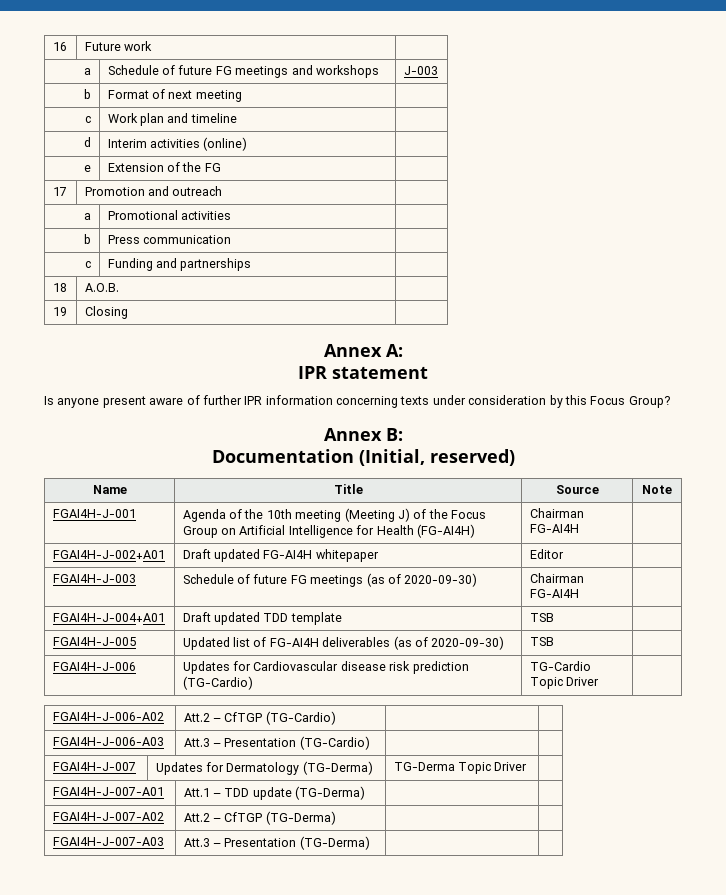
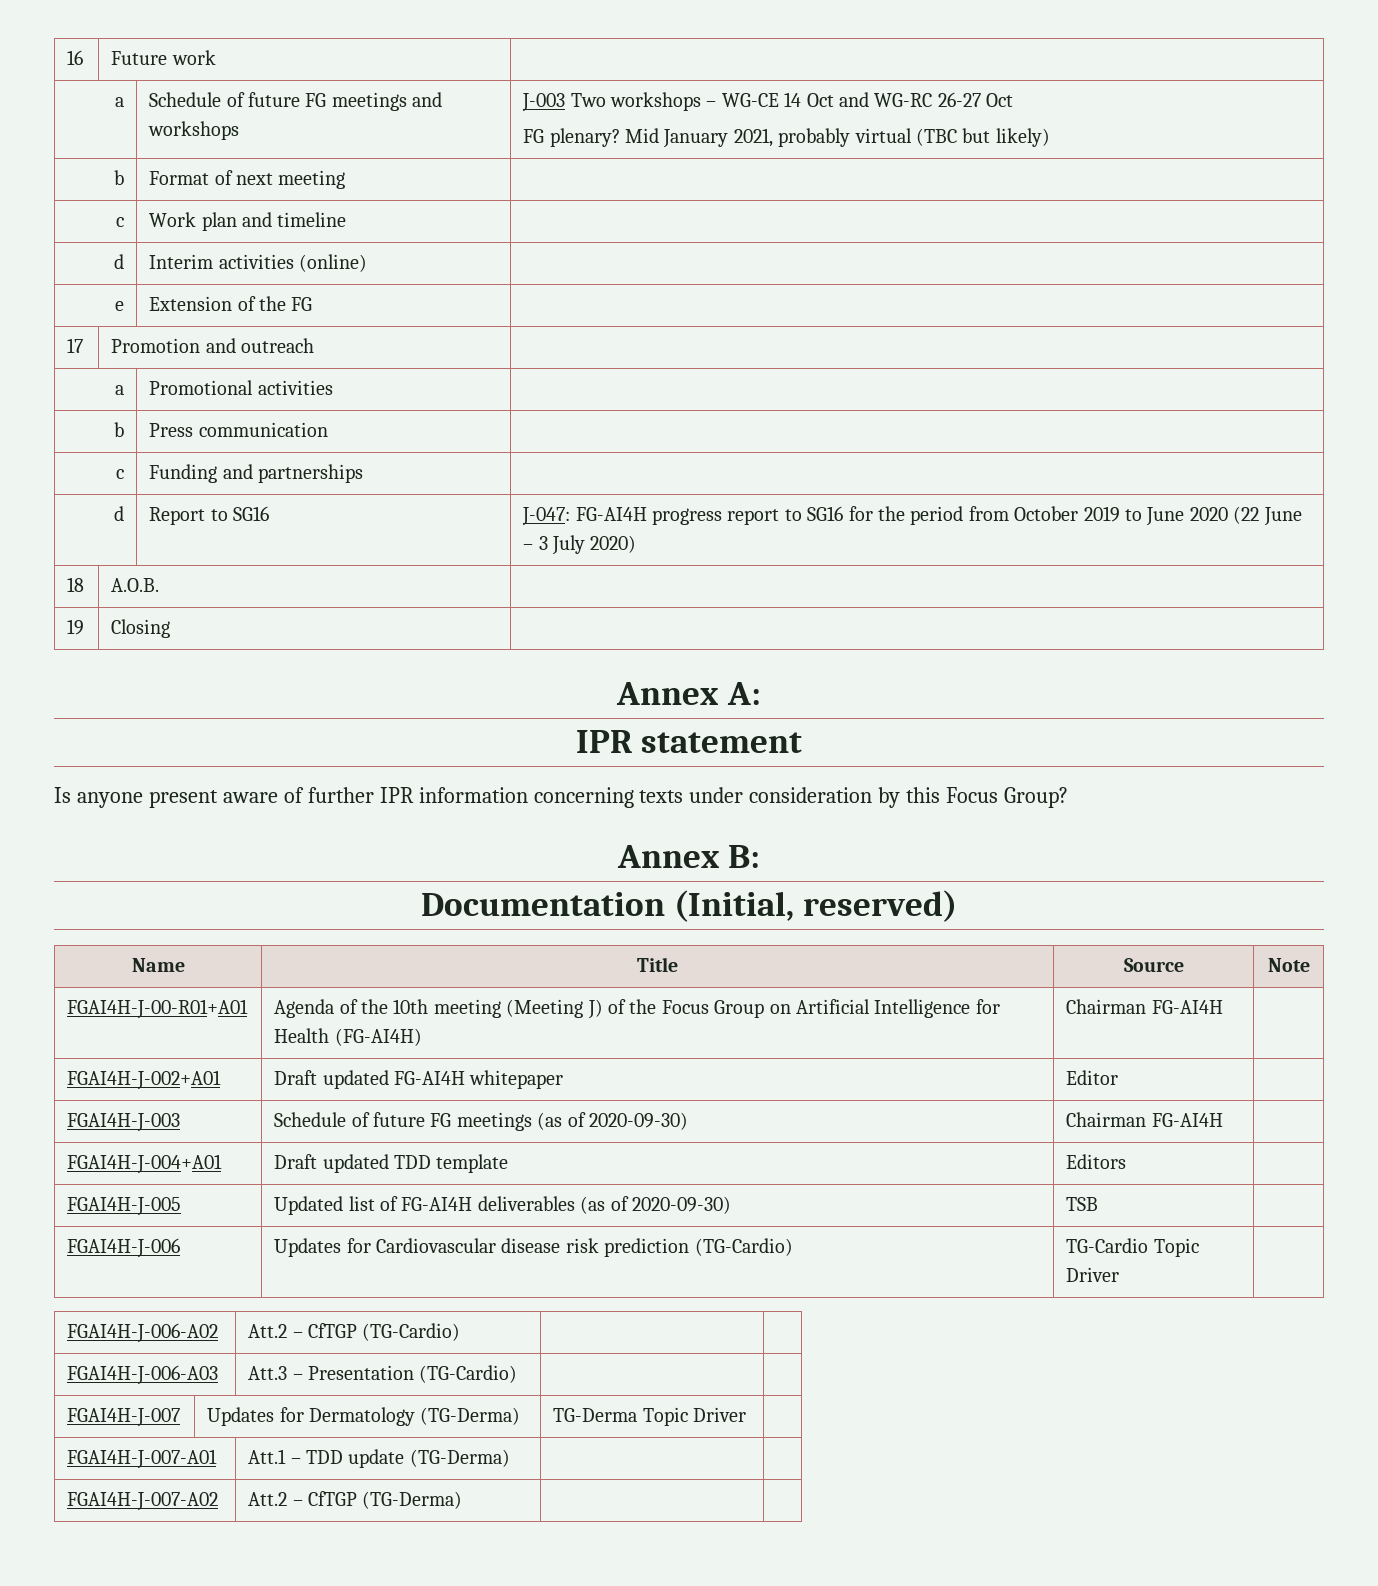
- a | Schedule of future FG meetings and workshops | J-003
+ a | Schedule of future FG meetings and workshops | J-003 Two workshops – WG-CE 14 Oct and WG-RC 26-27 Oct
+ FG plenary? Mid January 2021, probably virtual (TBC but likely)
+ d | Report to SG16 | J-047: FG-AI4H progress report to SG16 for the period from October 2019 to June 2020 (22 June – 3 July 2020)
- FGAI4H-J-001 | Agenda of the 10th meeting (Meeting J) of the Focus Group on Artificial Intelligence for Health (FG-AI4H) | Chairman FG-AI4H |
+ FGAI4H-J-00-R01+A01 | Agenda of the 10th meeting (Meeting J) of the Focus Group on Artificial Intelligence for Health (FG-AI4H) | Chairman FG-AI4H |
- FGAI4H-J-004+A01 | Draft updated TDD template | TSB |
+ FGAI4H-J-004+A01 | Draft updated TDD template | Editors |
- FGAI4H-J-007-A03 | Att.3 – Presentation (TG-Derma) | |

